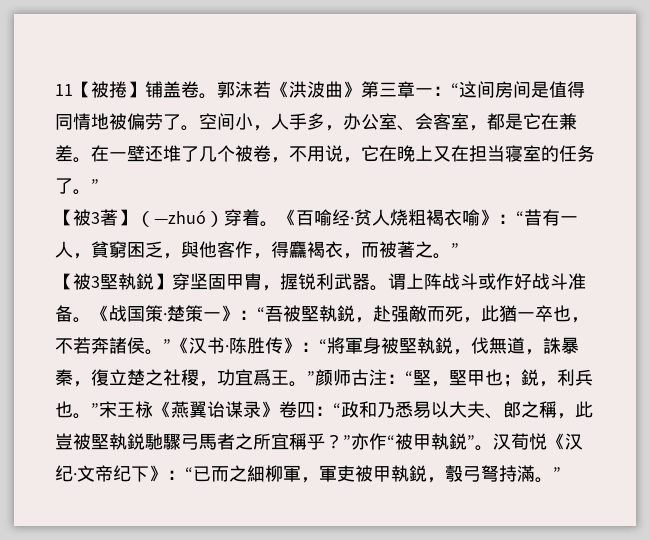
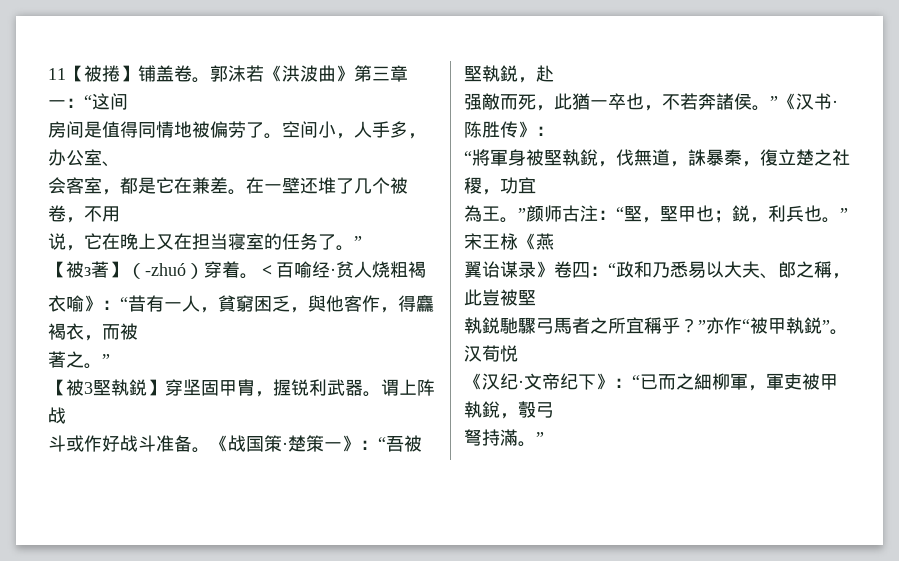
- 郭沫若《洪波曲》第三章一：“这间房间是值得同情地被偏劳了。
+ 郭沫若《洪波曲》第三章一：“这间
+ 房间是值得同情地被偏劳了。
- 空间小，人手多，办公室、会客室，都是它在兼差。
+ 空间小，人手多，办公室、
+ 会客室，都是它在兼差。
- 在一壁还堆了几个被卷，不用说，它在晚上又在担当寝室的任务了。”
+ 在一壁还堆了几个被卷，不用
+ 说，它在晚上又在担当寝室的任务了。”
- 【被3著】（—zhuó）穿着。
+ 【被з著】（-zhuó）穿着。
- 《百喻经·贫人烧粗褐衣喻》：“昔有一人，貧窮困乏，與他客作，得麤褐衣，而被著之。”
+ ＜百喻经·贫人烧粗褐
+ 衣喻》：“昔有一人，貧窮困乏，與他客作，得麤褐衣，而被
+ 著之。”
- 谓上阵战斗或作好战斗准备。
+ 谓上阵战
+ 斗或作好战斗准备。
- “吾被堅執鋭，赴强敵而死，此猶一卒也，不若奔諸侯。”《汉书·陈胜传》：“將軍身被堅執鋭，伐無道，誅暴秦，復立楚之社稷，功宜爲王。”颜师古注：
+ “吾被堅執鋭，赴
+ 强敵而死，此猶一卒也，不若奔諸侯。”《汉书·陈胜传》：
+ “將軍身被堅執銳，伐無道，誅暴秦，復立楚之社稷，功宜
+ 為王。”颜师古注：
- 鋭，利兵也。”宋王栐《燕翼诒谋录》卷四：
+ 鋭，利兵也。”宋王栐《燕
+ 翼诒谋录》卷四：
- “政和乃悉易以大夫、郎之稱，此豈被堅執鋭馳驟弓馬者之所宜稱乎？”亦作“被甲執鋭”。
+ “政和乃悉易以大夫、郎之稱，此豈被堅
+ 執鋭馳驟弓馬者之所宜稱乎？”亦作“被甲執鋭”。
- 汉荀悦《汉纪·文帝纪下》：“已而之細柳軍，軍吏被甲執鋭，彀弓弩持滿。”
+ 汉荀悦
+ 《汉纪·文帝纪下》：“已而之細柳軍，軍吏被甲執銳，彀弓
+ 弩持滿。”

